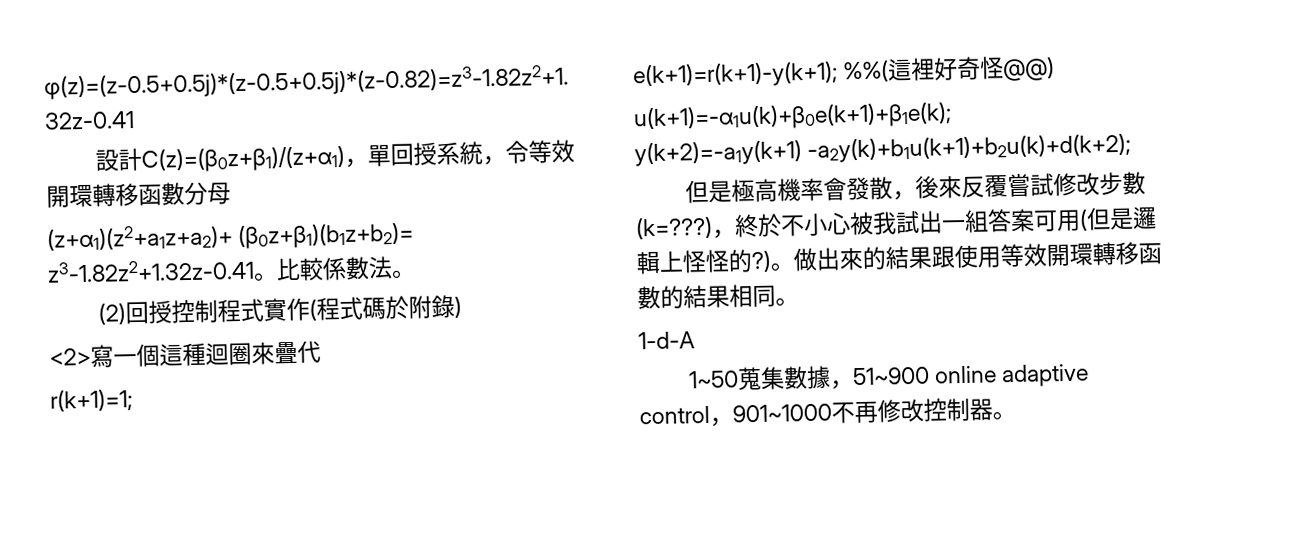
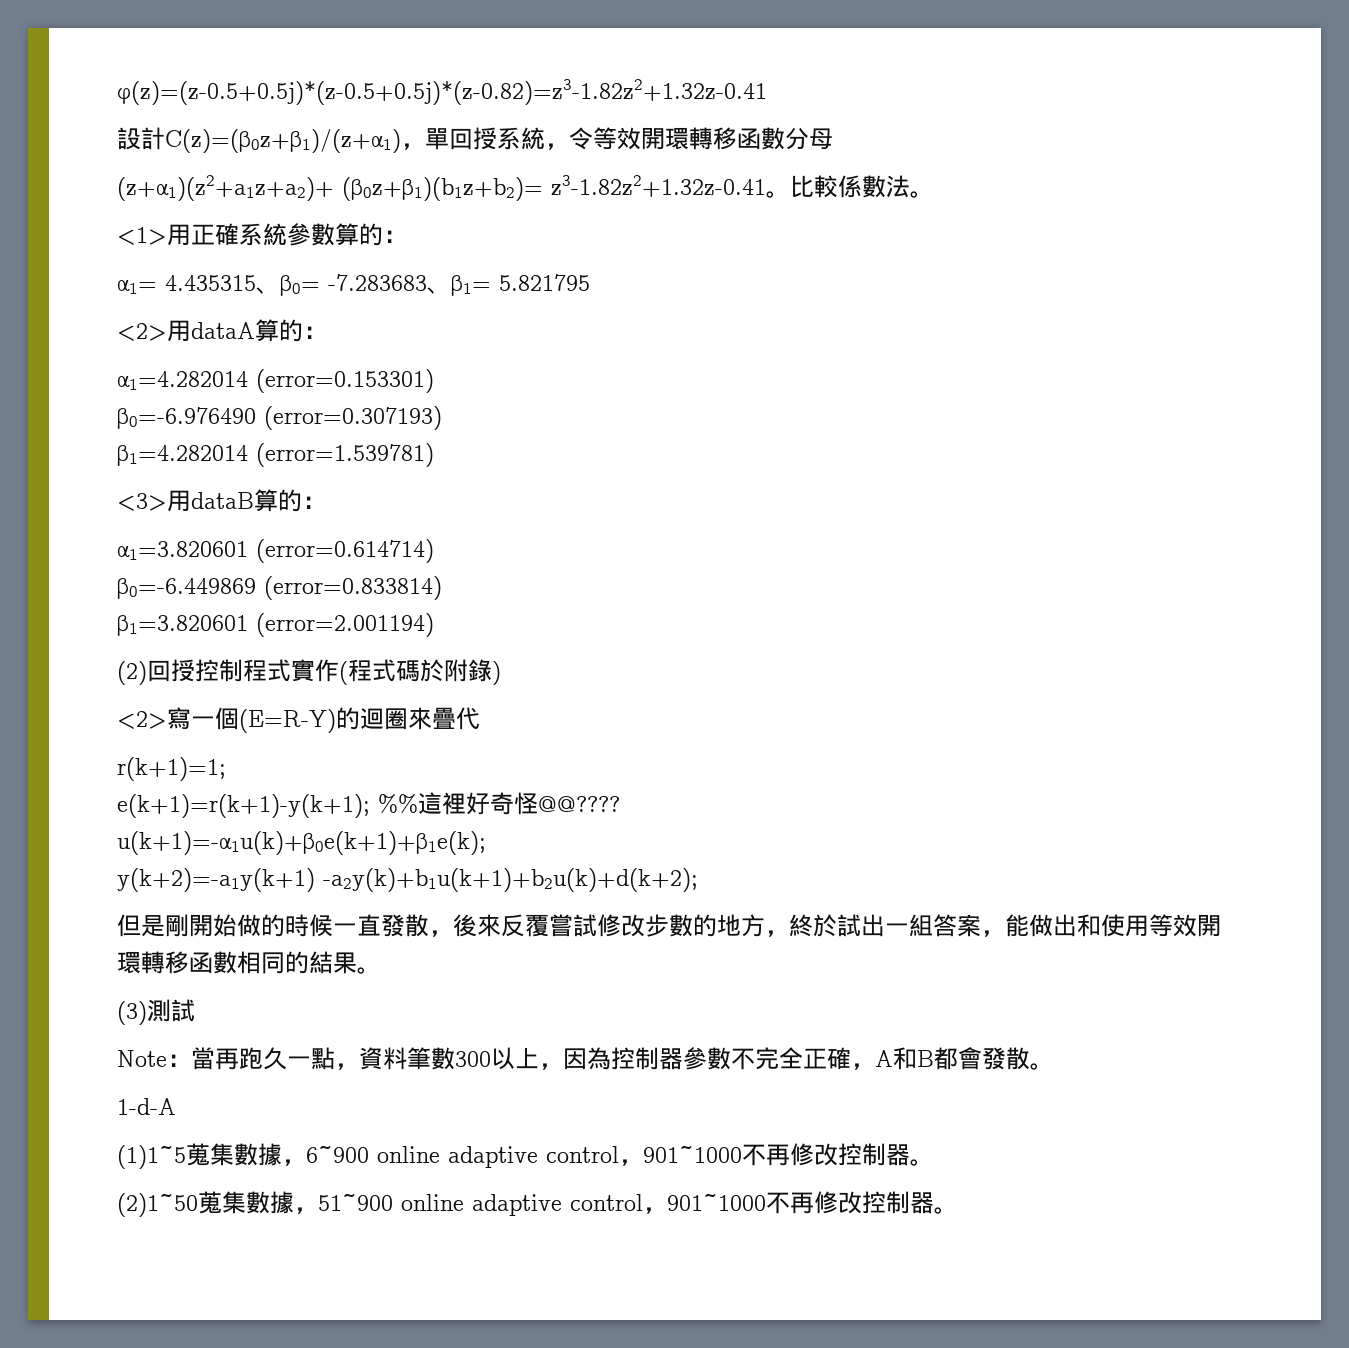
+ <1>用正確系統參數算的：
+ α1= 4.435315、β0= -7.283683、β1= 5.821795
+ <2>用dataA算的：
+ α1=4.282014 (error=0.153301)
+ β0=-6.976490 (error=0.307193)
+ β1=4.282014 (error=1.539781)
+ <3>用dataB算的：
+ α1=3.820601 (error=0.614714)
+ β0=-6.449869 (error=0.833814)
+ β1=3.820601 (error=2.001194)
- <2>寫一個這種迴圈來疊代
+ <2>寫一個(E=R-Y)的迴圈來疊代
- e(k+1)=r(k+1)-y(k+1); %%(這裡好奇怪@@)
+ e(k+1)=r(k+1)-y(k+1); %%這裡好奇怪@@????
- 但是極高機率會發散，後來反覆嘗試修改步數(k=???)，終於不小心被我試出一組答案可用(但是邏輯上怪怪的?)。做出來的結果跟使用等效開環轉移函數的結果相同。
+ 但是剛開始做的時候一直發散，後來反覆嘗試修改步數的地方，終於試出一組答案，能做出和使用等效開環轉移函數相同的結果。
+ (3)測試
+ Note：當再跑久一點，資料筆數300以上，因為控制器參數不完全正確，A和B都會發散。
  1-d-A
- 1~50蒐集數據，51~900 online adaptive control，901~1000不再修改控制器。
+ (1)1~5蒐集數據，6~900 online adaptive control，901~1000不再修改控制器。
+ (2)1~50蒐集數據，51~900 online adaptive control，901~1000不再修改控制器。

